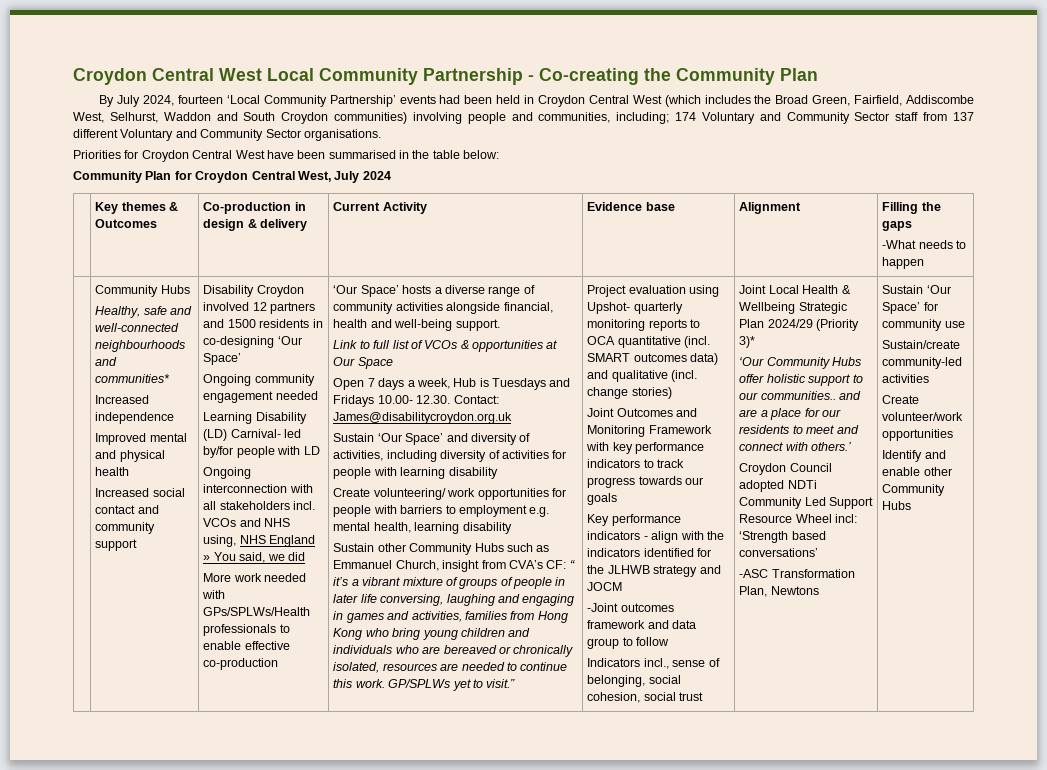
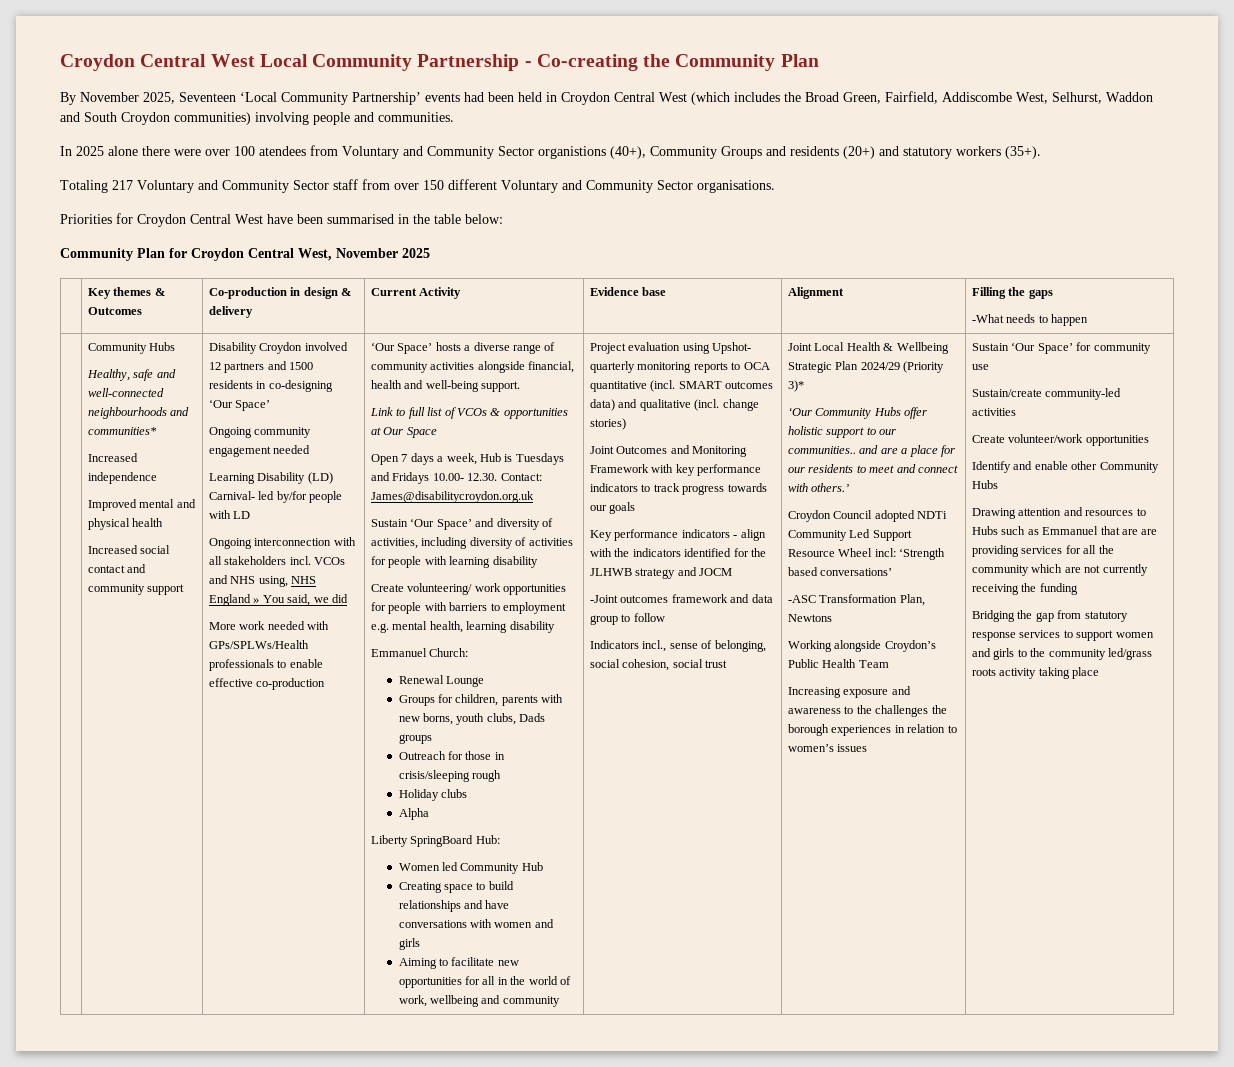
- By July 2024, fourteen ‘Local Community Partnership’ events had been held in Croydon Central West (which includes the Broad Green, Fairfield, Addiscombe West, Selhurst, Waddon and South Croydon communities) involving people and communities, including; 174 Voluntary and Community Sector staff from 137 different Voluntary and Community Sector organisations.
+ By November 2025, Seventeen ‘Local Community Partnership’ events had been held in Croydon Central West (which includes the Broad Green, Fairfield, Addiscombe West, Selhurst, Waddon and South Croydon communities) involving people and communities.
+ In 2025 alone there were over 100 atendees from Voluntary and Community Sector organistions (40+), Community Groups and residents (20+) and statutory workers (35+).
+ Totaling 217 Voluntary and Community Sector staff from over 150 different Voluntary and Community Sector organisations.
- Community Plan for Croydon Central West, July 2024
+ Community Plan for Croydon Central West, November 2025
- Sustain other Community Hubs such as Emmanuel Church, insight from CVA’s CF: “ it’s a vibrant mixture of groups of people in later life conversing, laughing and engaging in games and activities, families from Hong Kong who bring young children and individuals who are bereaved or chronically isolated, resources are needed to continue this work. GP/SPLWs yet to visit.”
+ Emmanuel Church:
+ Renewal Lounge
+ Groups for children, parents with new borns, youth clubs, Dads groups
+ Outreach for those in crisis/sleeping rough
+ Holiday clubs
+ Alpha
+ Liberty SpringBoard Hub:
+ Women led Community Hub
+ Creating space to build relationships and have conversations with women and girls
+ Aiming to facilitate new opportunities for all in the world of work, wellbeing and community
+ Working alongside Croydon’s Public Health Team
+ Increasing exposure and awareness to the challenges the borough experiences in relation to women’s issues
+ Drawing attention and resources to Hubs such as Emmanuel that are are providing services for all the community which are not currently receiving the funding
+ Bridging the gap from statutory response services to support women and girls to the community led/grass roots activity taking place

